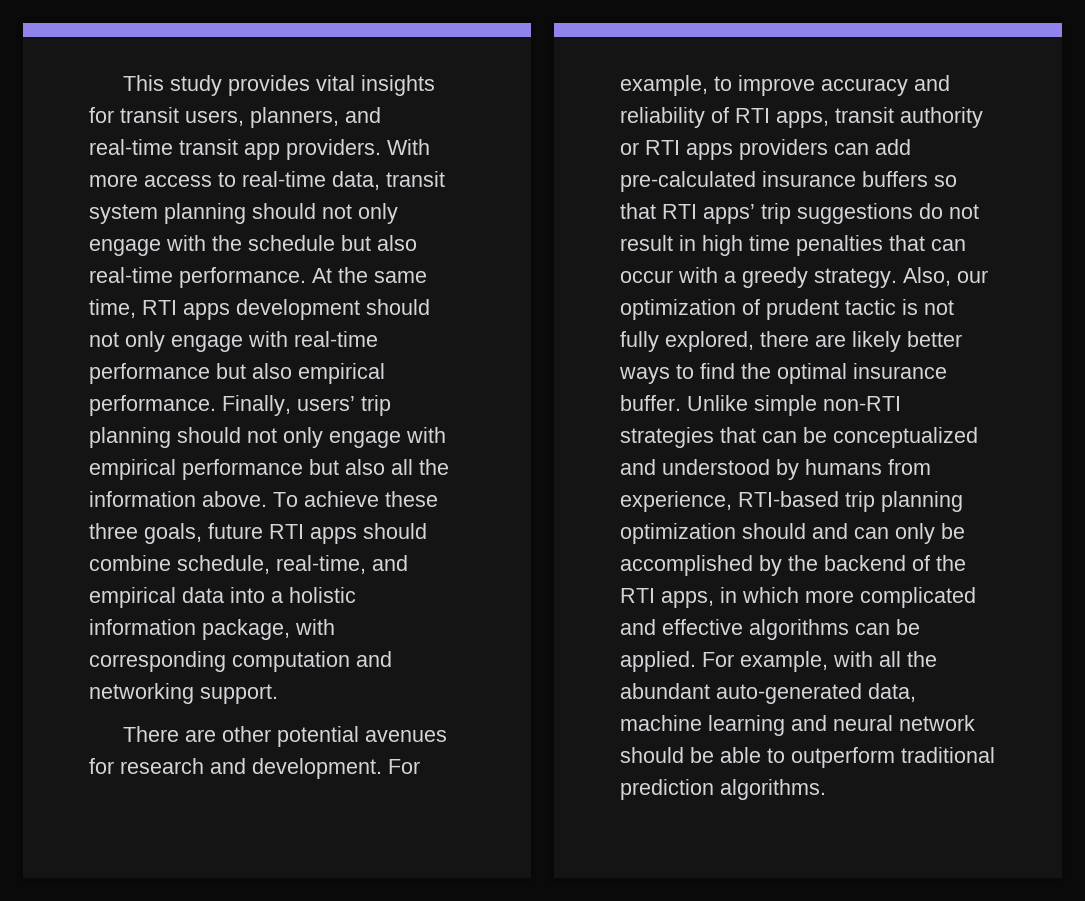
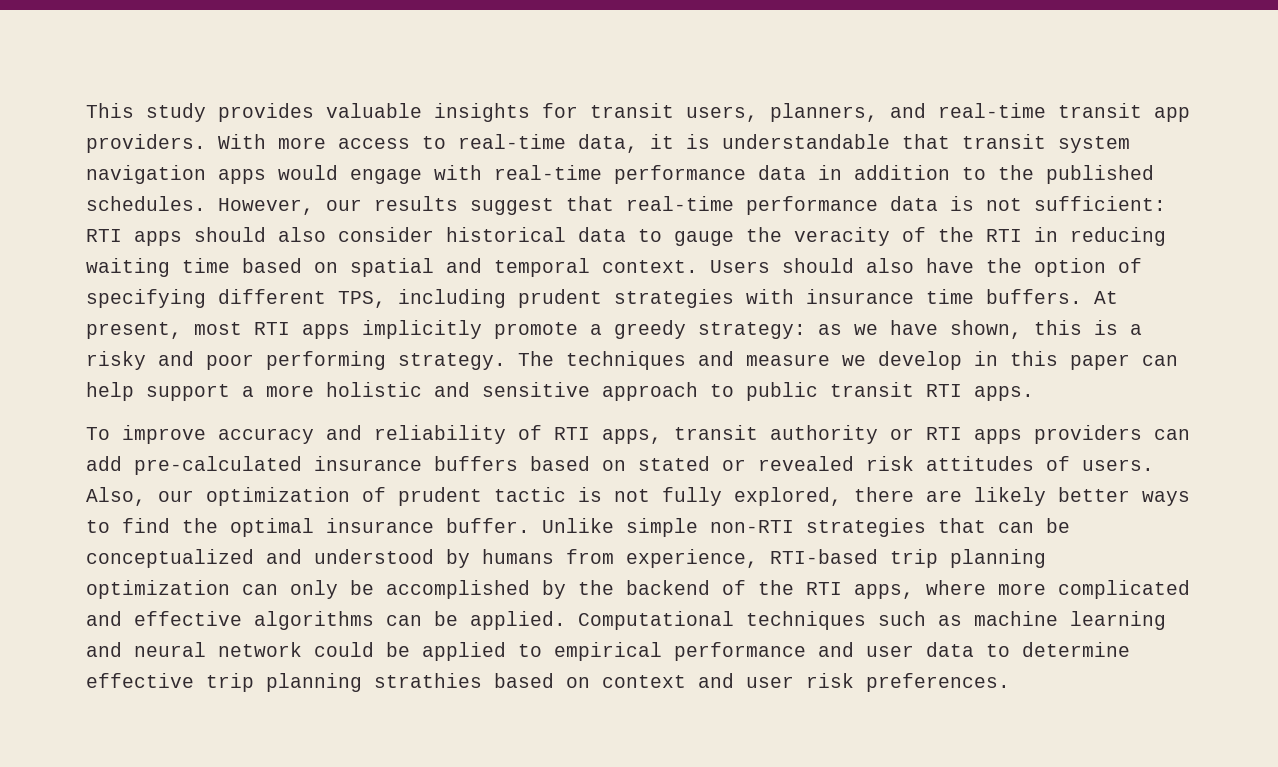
- This study provides vital insights for transit users, planners, and real-time transit app providers.
+ This study provides valuable insights for transit users, planners, and real-time transit app providers.
- With more access to real-time data, transit system planning should not only engage with the schedule but also real-time performance. At the same time, RTI apps development should not only engage with real-time performance but also empirical performance. Finally, users’ trip planning should not only engage with empirical performance but also all the information above. To achieve these three goals, future RTI apps should combine schedule, real-time, and empirical data into a holistic information package, with corresponding computation and networking support.
- There are other potential avenues for research and development. For example, to improve accuracy and reliability of RTI apps, transit authority or RTI apps providers can add pre-calculated insurance buffers so that RTI apps’ trip suggestions do not result in high time penalties that can occur with a greedy strategy.
+ With more access to real-time data, it is understandable that transit system navigation apps would engage with real-time performance data in addition to the published schedules. However, our results suggest that real-time performance data is not sufficient: RTI apps should also consider historical data to gauge the veracity of the RTI in reducing waiting time based on spatial and temporal context. Users should also have the option of specifying different TPS, including prudent strategies with insurance time buffers. At present, most RTI apps implicitly promote a greedy strategy: as we have shown, this is a risky and poor performing strategy. The techniques and measure we develop in this paper can help support a more holistic and sensitive approach to public transit RTI apps.
+ To improve accuracy and reliability of RTI apps, transit authority or RTI apps providers can add pre-calculated insurance buffers based on stated or revealed risk attitudes of users.
- Unlike simple non-RTI strategies that can be conceptualized and understood by humans from experience, RTI-based trip planning optimization should and can only be accomplished by the backend of the RTI apps, in which more complicated and effective algorithms can be applied.
+ Unlike simple non-RTI strategies that can be conceptualized and understood by humans from experience, RTI-based trip planning optimization can only be accomplished by the backend of the RTI apps, where more complicated and effective algorithms can be applied.
- For example, with all the abundant auto-generated data, machine learning and neural network should be able to outperform traditional prediction algorithms.
+ Computational techniques such as machine learning and neural network could be applied to empirical performance and user data to determine effective trip planning strathies based on context and user risk preferences.

